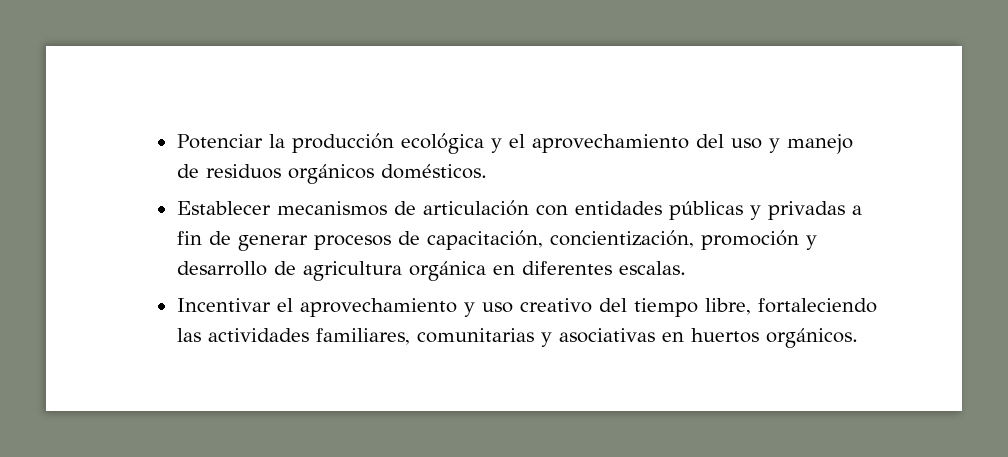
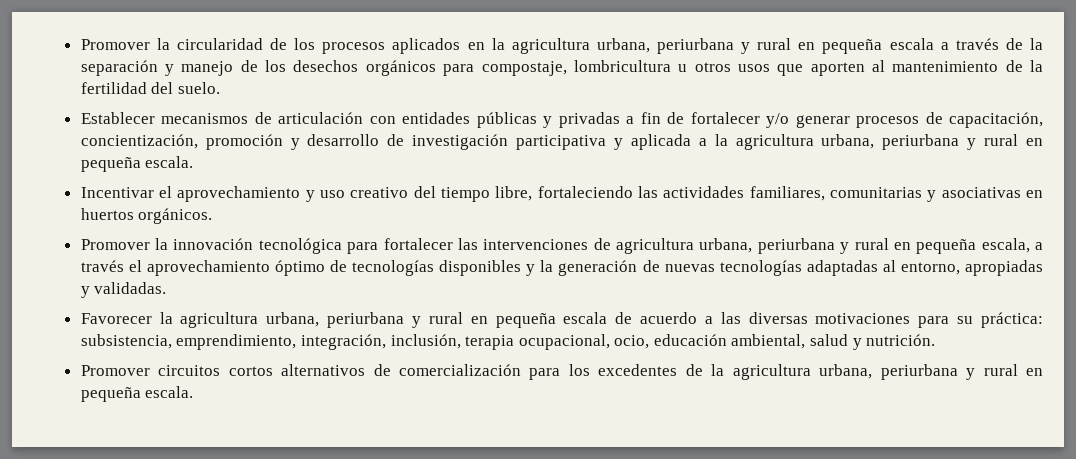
- Potenciar la producción ecológica y el aprovechamiento del uso y manejo de residuos orgánicos domésticos.
+ Promover la circularidad de los procesos aplicados en la agricultura urbana, periurbana y rural en pequeña escala a través de la separación y manejo de los desechos orgánicos para compostaje, lombricultura u otros usos que aporten al mantenimiento de la fertilidad del suelo.
- Establecer mecanismos de articulación con entidades públicas y privadas a fin de generar procesos de capacitación, concientización, promoción y desarrollo de agricultura orgánica en diferentes escalas.
+ Establecer mecanismos de articulación con entidades públicas y privadas a fin de fortalecer y/o generar procesos de capacitación, concientización, promoción y desarrollo de investigación participativa y aplicada a la agricultura urbana, periurbana y rural en pequeña escala.
+ Promover la innovación tecnológica para fortalecer las intervenciones de agricultura urbana, periurbana y rural en pequeña escala, a través el aprovechamiento óptimo de tecnologías disponibles y la generación de nuevas tecnologías adaptadas al entorno, apropiadas y validadas.
+ Favorecer la agricultura urbana, periurbana y rural en pequeña escala de acuerdo a las diversas motivaciones para su práctica: subsistencia, emprendimiento, integración, inclusión, terapia ocupacional, ocio, educación ambiental, salud y nutrición.
+ Promover circuitos cortos alternativos de comercialización para los excedentes de la agricultura urbana, periurbana y rural en pequeña escala.

